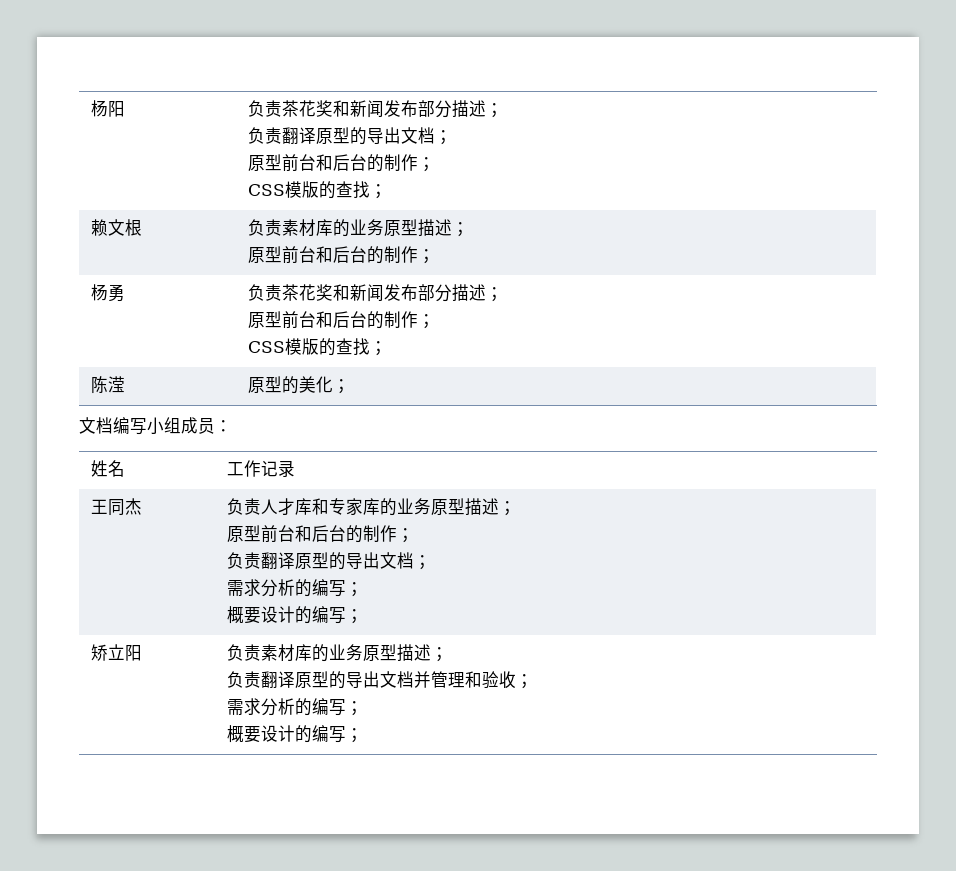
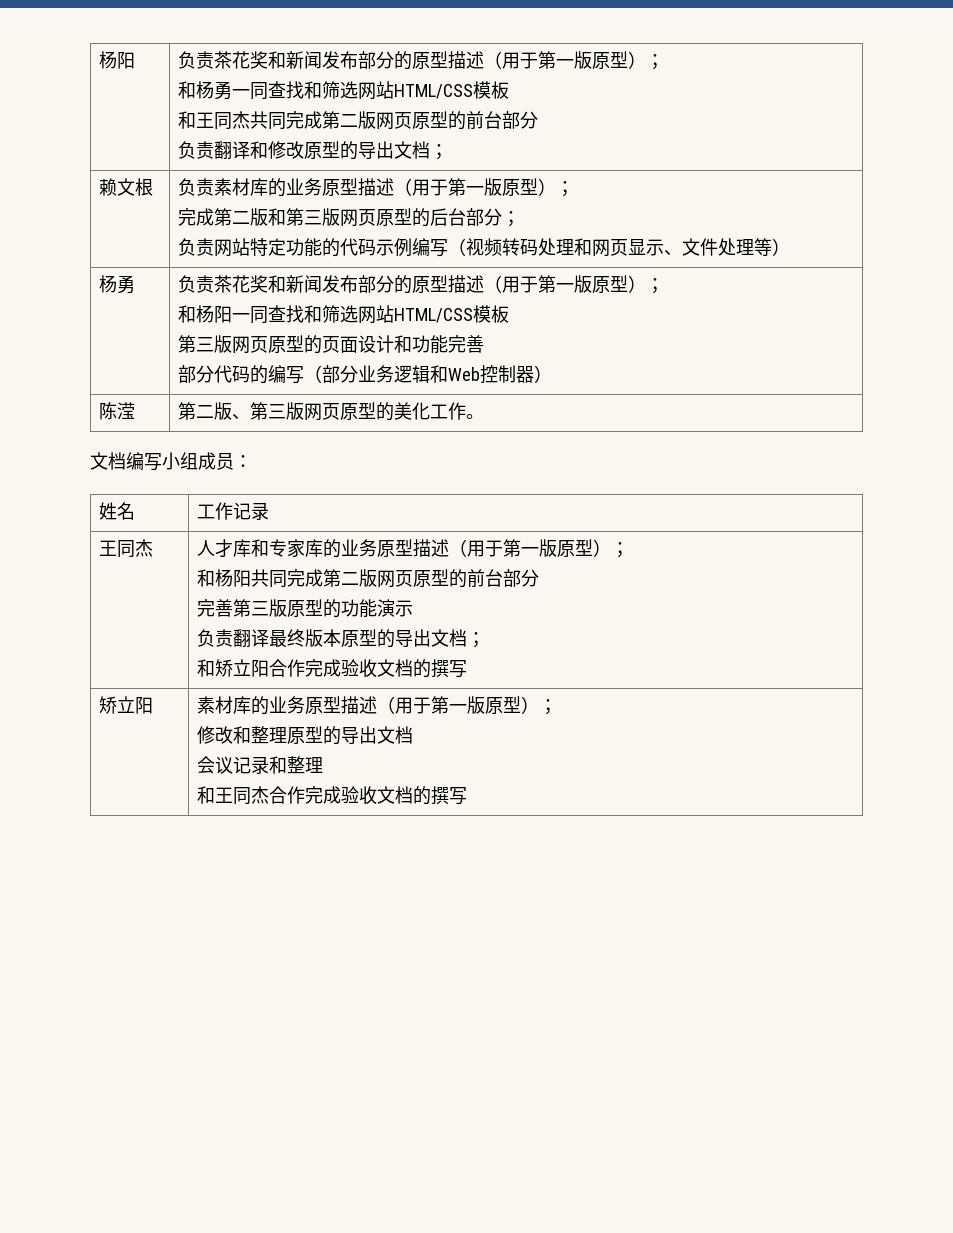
- 杨阳 | 负责茶花奖和新闻发布部分描述；
- 负责翻译原型的导出文档；
- 原型前台和后台的制作；
- CSS模版的查找；
+ 杨阳 | 负责茶花奖和新闻发布部分的原型描述（用于第一版原型）；
+ 和杨勇一同查找和筛选网站HTML/CSS模板
+ 和王同杰共同完成第二版网页原型的前台部分
+ 负责翻译和修改原型的导出文档；
- 赖文根 | 负责素材库的业务原型描述；
- 原型前台和后台的制作；
+ 赖文根 | 负责素材库的业务原型描述（用于第一版原型）；
+ 完成第二版和第三版网页原型的后台部分；
+ 负责网站特定功能的代码示例编写（视频转码处理和网页显示、文件处理等）
- 杨勇 | 负责茶花奖和新闻发布部分描述；
- 原型前台和后台的制作；
- CSS模版的查找；
- 陈滢 | 原型的美化；
+ 杨勇 | 负责茶花奖和新闻发布部分的原型描述（用于第一版原型）；
+ 和杨阳一同查找和筛选网站HTML/CSS模板
+ 第三版网页原型的页面设计和功能完善
+ 部分代码的编写（部分业务逻辑和Web控制器）
+ 陈滢 | 第二版、第三版网页原型的美化工作。
- 负责人才库和专家库的业务原型描述；
- 原型前台和后台的制作；
- 负责翻译原型的导出文档；
- 需求分析的编写；
- 概要设计的编写；
+ 人才库和专家库的业务原型描述（用于第一版原型）；
+ 和杨阳共同完成第二版网页原型的前台部分
+ 完善第三版原型的功能演示
+ 负责翻译最终版本原型的导出文档；
+ 和矫立阳合作完成验收文档的撰写
- 矫立阳 | 负责素材库的业务原型描述；
- 负责翻译原型的导出文档并管理和验收；
- 需求分析的编写；
- 概要设计的编写；
+ 矫立阳 | 素材库的业务原型描述（用于第一版原型）；
+ 修改和整理原型的导出文档
+ 会议记录和整理
+ 和王同杰合作完成验收文档的撰写

